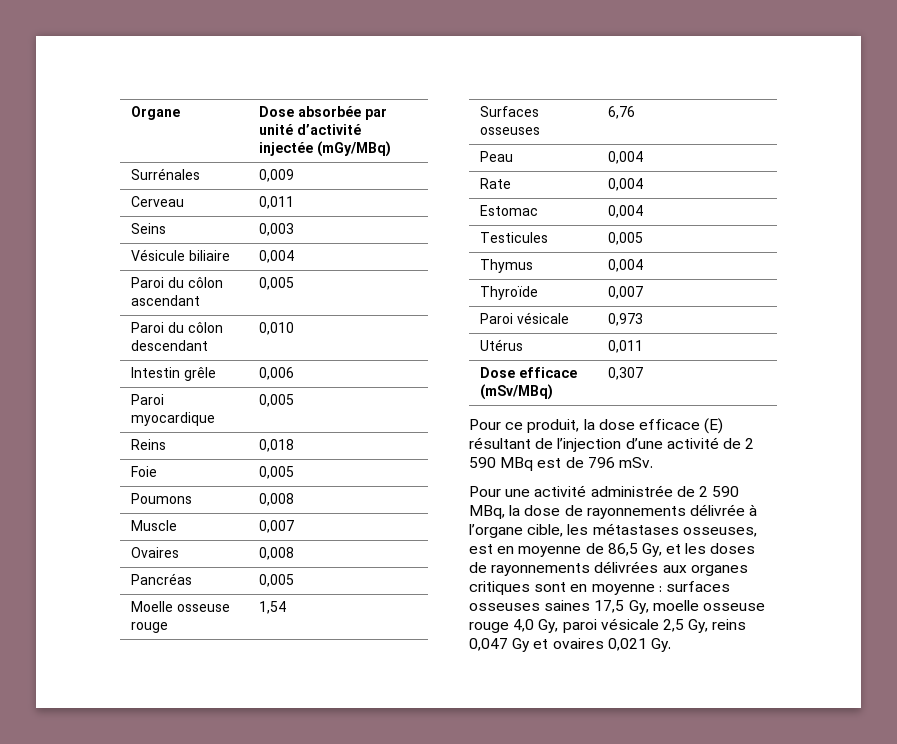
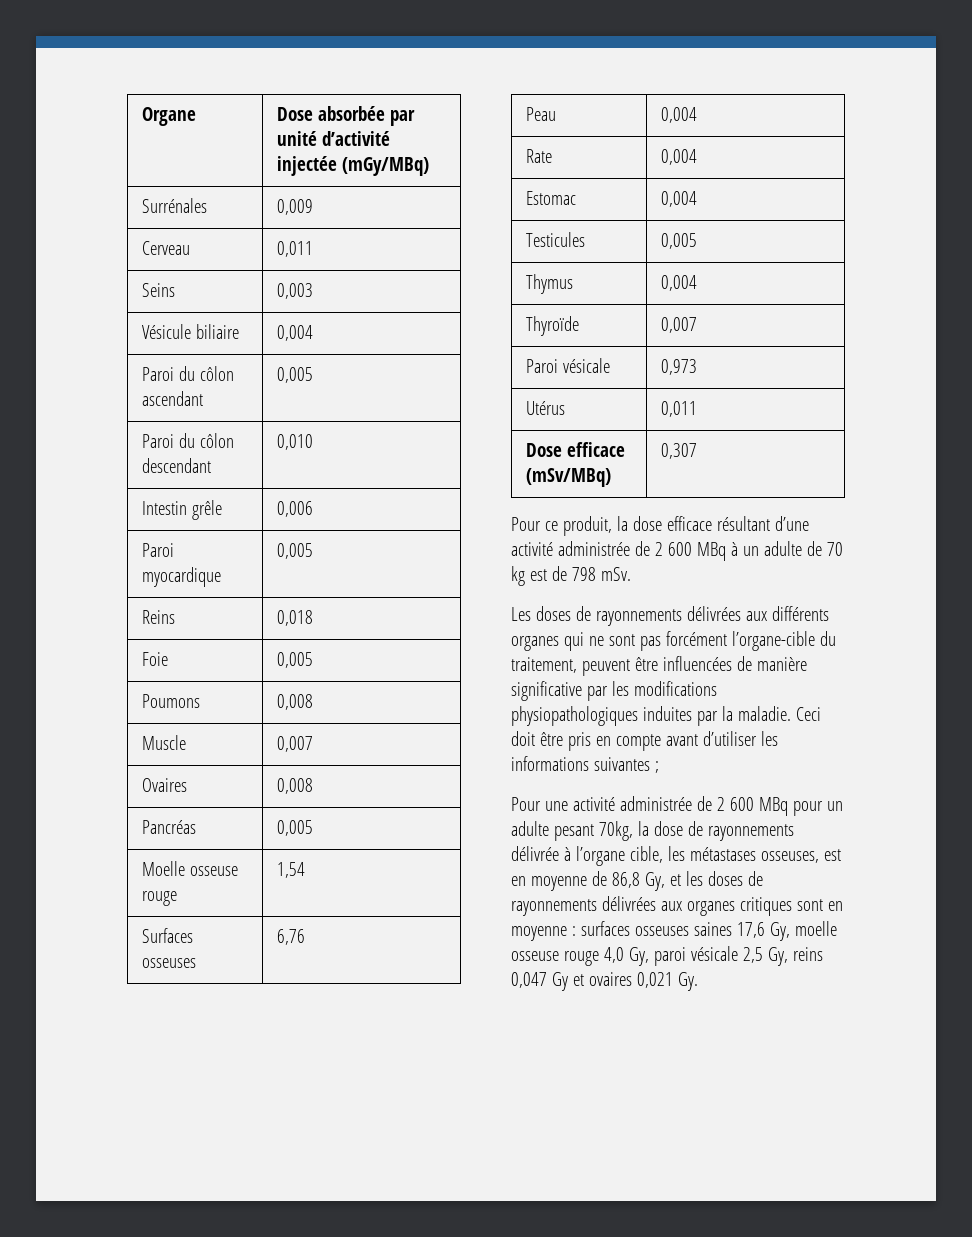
- Pour ce produit, la dose efficace (E) résultant de l’injection d’une activité de 2 590 MBq est de 796 mSv.
+ Pour ce produit, la dose efficace résultant d’une activité administrée de 2 600 MBq à un adulte de 70 kg est de 798 mSv.
+ Les doses de rayonnements délivrées aux différents organes qui ne sont pas forcément l’organe-cible du traitement, peuvent être influencées de manière significative par les modifications physiopathologiques induites par la maladie. Ceci doit être pris en compte avant d’utiliser les informations suivantes ;
- Pour une activité administrée de 2 590 MBq, la dose de rayonnements délivrée à l’organe cible, les métastases osseuses, est en moyenne de 86,5 Gy, et les doses de rayonnements délivrées aux organes critiques sont en moyenne : surfaces osseuses saines 17,5 Gy, moelle osseuse rouge 4,0 Gy, paroi vésicale 2,5 Gy, reins 0,047 Gy et ovaires 0,021 Gy.
+ Pour une activité administrée de 2 600 MBq pour un adulte pesant 70kg, la dose de rayonnements délivrée à l’organe cible, les métastases osseuses, est en moyenne de 86,8 Gy, et les doses de rayonnements délivrées aux organes critiques sont en moyenne : surfaces osseuses saines 17,6 Gy, moelle osseuse rouge 4,0 Gy, paroi vésicale 2,5 Gy, reins 0,047 Gy et ovaires 0,021 Gy.

